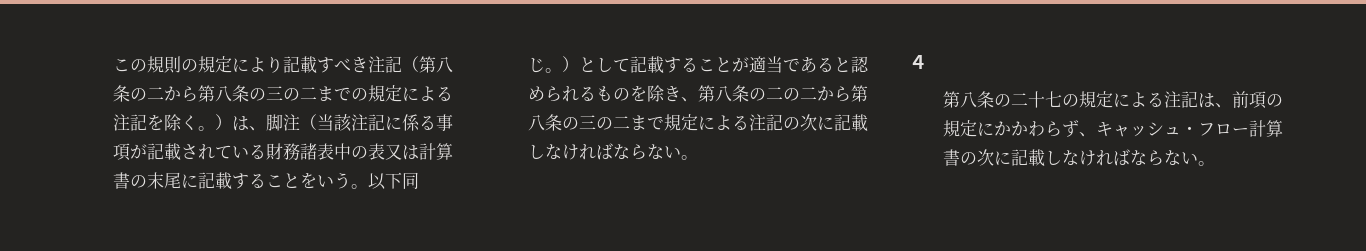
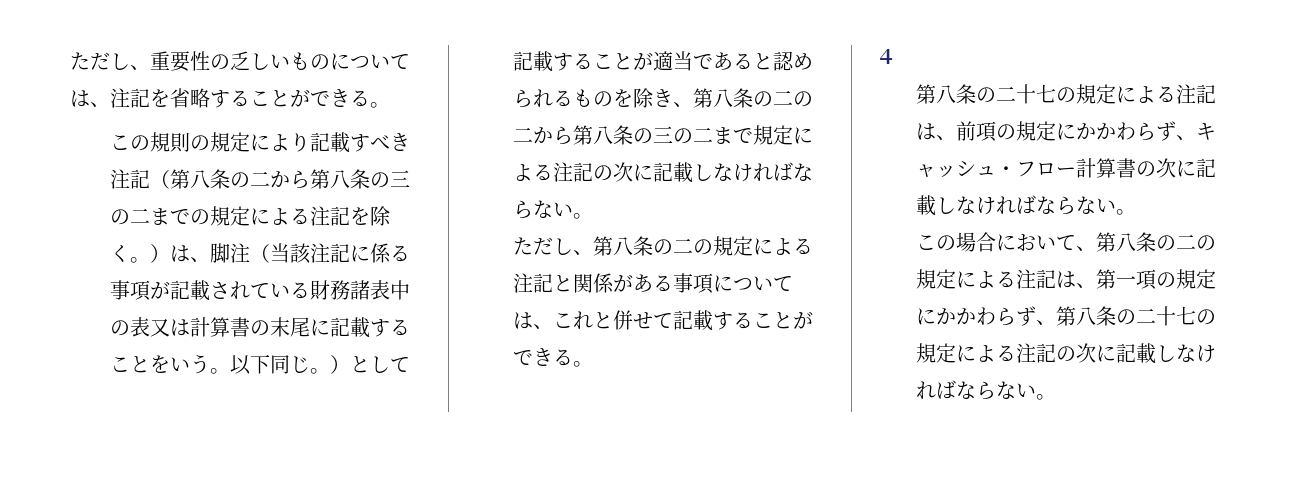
+ ただし、重要性の乏しいものについては、注記を省略することができる。
+ ただし、第八条の二の規定による注記と関係がある事項については、これと併せて記載することができる。
+ この場合において、第八条の二の規定による注記は、第一項の規定にかかわらず、第八条の二十七の規定による注記の次に記載しなければならない。

